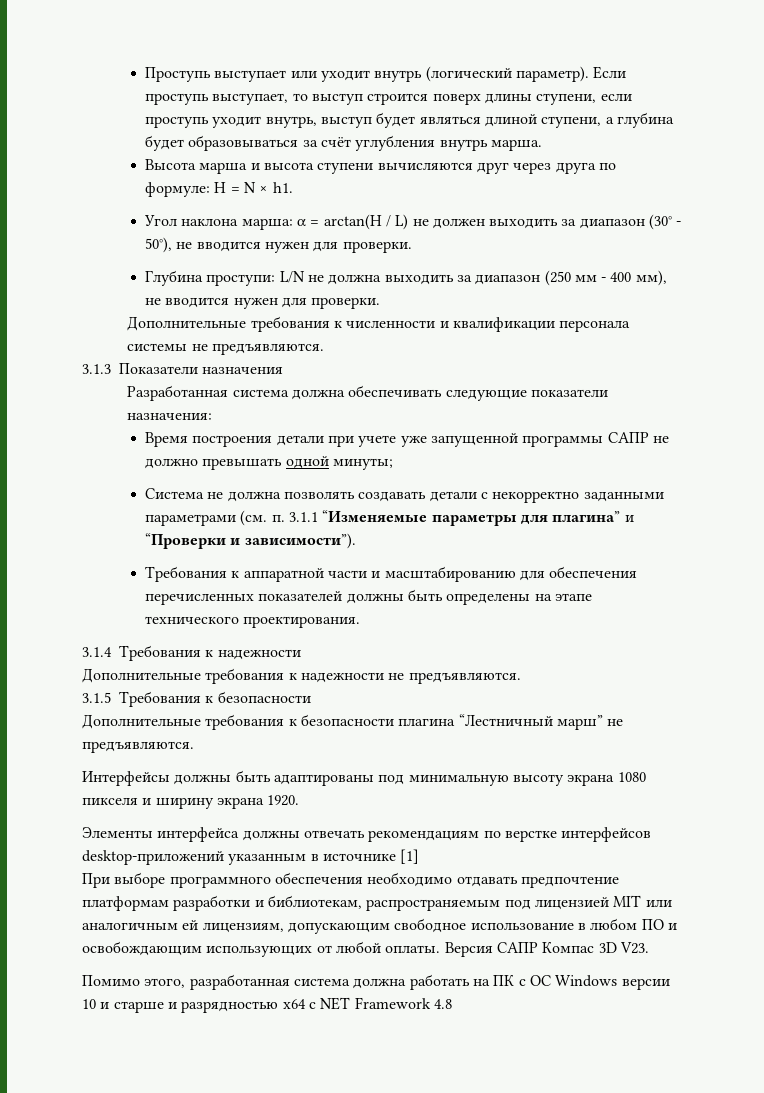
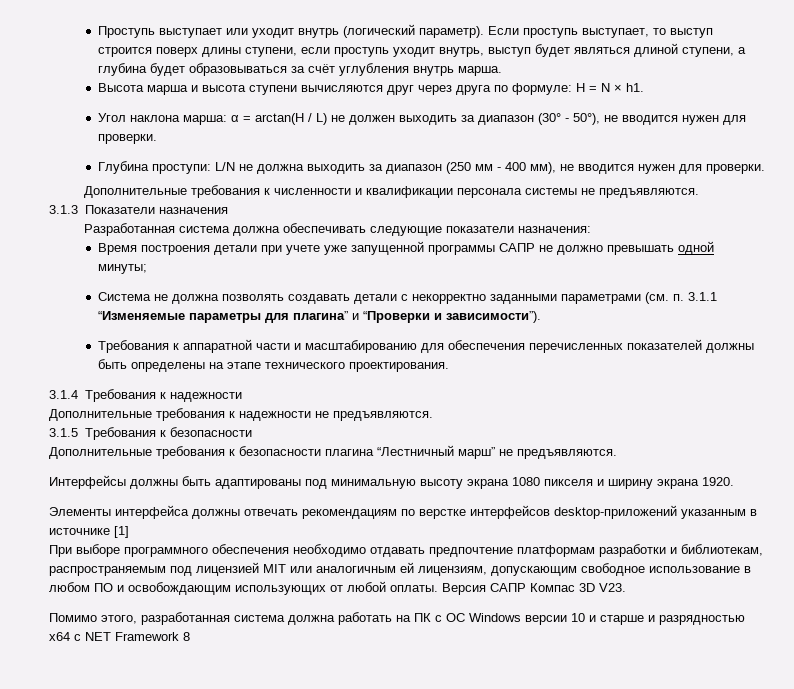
- Помимо этого, разработанная система должна работать на ПК с ОС Windows версии 10 и старше и разрядностью х64 с NET Framework 4.8
+ Помимо этого, разработанная система должна работать на ПК с ОС Windows версии 10 и старше и разрядностью х64 с NET Framework 8

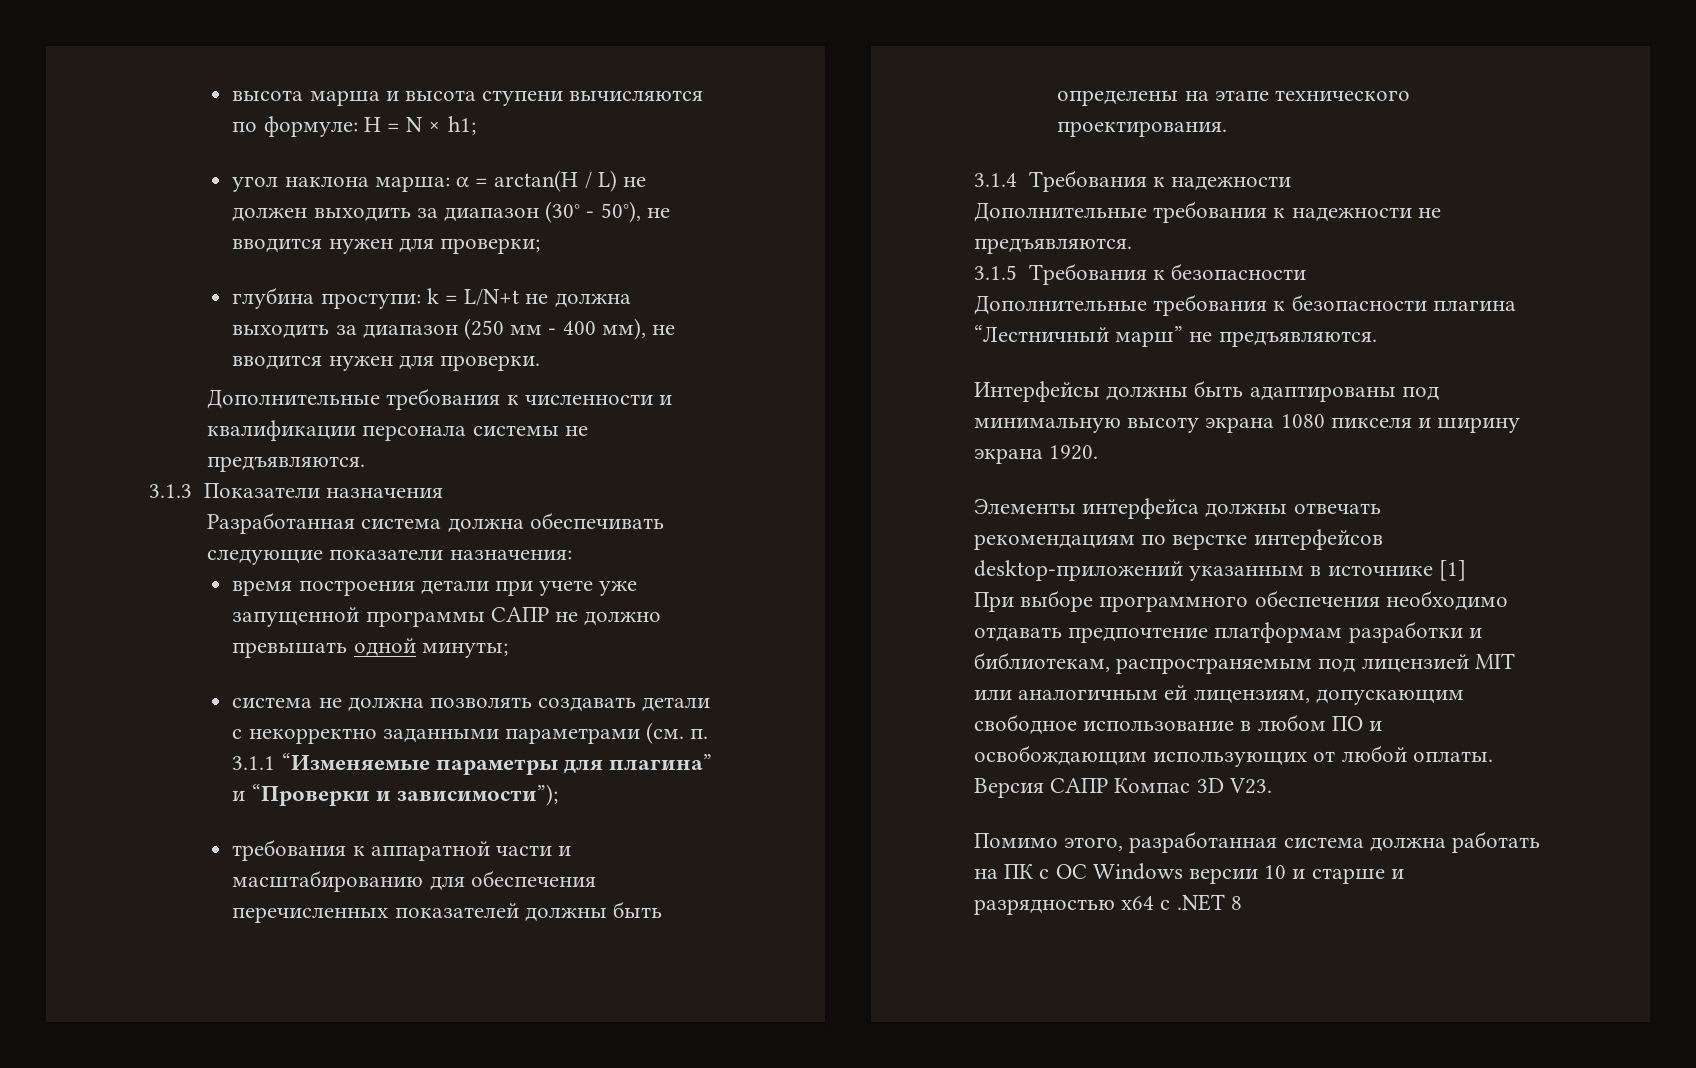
- Проступь выступает или уходит внутрь (логический параметр). Если проступь выступает, то выступ строится поверх длины ступени, если проступь уходит внутрь, выступ будет являться длиной ступени, а глубина будет образовываться за счёт углубления внутрь марша.
- Высота марша и высота ступени вычисляются друг через друга по формуле: H = N × h1.
- Угол наклона марша: α = arctan(H / L) не должен выходить за диапазон (30° - 50°), не вводится нужен для проверки.
- Глубина проступи: L/N не должна выходить за диапазон (250 мм - 400 мм), не вводится нужен для проверки.
+ высота марша и высота ступени вычисляются по формуле: H = N × h1;
+ угол наклона марша: α = arctan(H / L) не должен выходить за диапазон (30° - 50°), не вводится нужен для проверки;
+ глубина проступи: k = L/N+t не должна выходить за диапазон (250 мм - 400 мм), не вводится нужен для проверки.
- Время построения детали при учете уже запущенной программы САПР не должно превышать одной минуты;
+ время построения детали при учете уже запущенной программы САПР не должно превышать одной минуты;
- Система не должна позволять создавать детали с некорректно заданными параметрами (см. п. 3.1.1 “Изменяемые параметры для плагина” и “Проверки и зависимости”).
- Требования к аппаратной части и масштабированию для обеспечения перечисленных показателей должны быть определены на этапе технического проектирования.
+ система не должна позволять создавать детали с некорректно заданными параметрами (см. п. 3.1.1 “Изменяемые параметры для плагина” и “Проверки и зависимости”);
+ требования к аппаратной части и масштабированию для обеспечения перечисленных показателей должны быть определены на этапе технического проектирования.
- Помимо этого, разработанная система должна работать на ПК с ОС Windows версии 10 и старше и разрядностью х64 с NET Framework 8
+ Помимо этого, разработанная система должна работать на ПК с ОС Windows версии 10 и старше и разрядностью х64 с .NET 8

